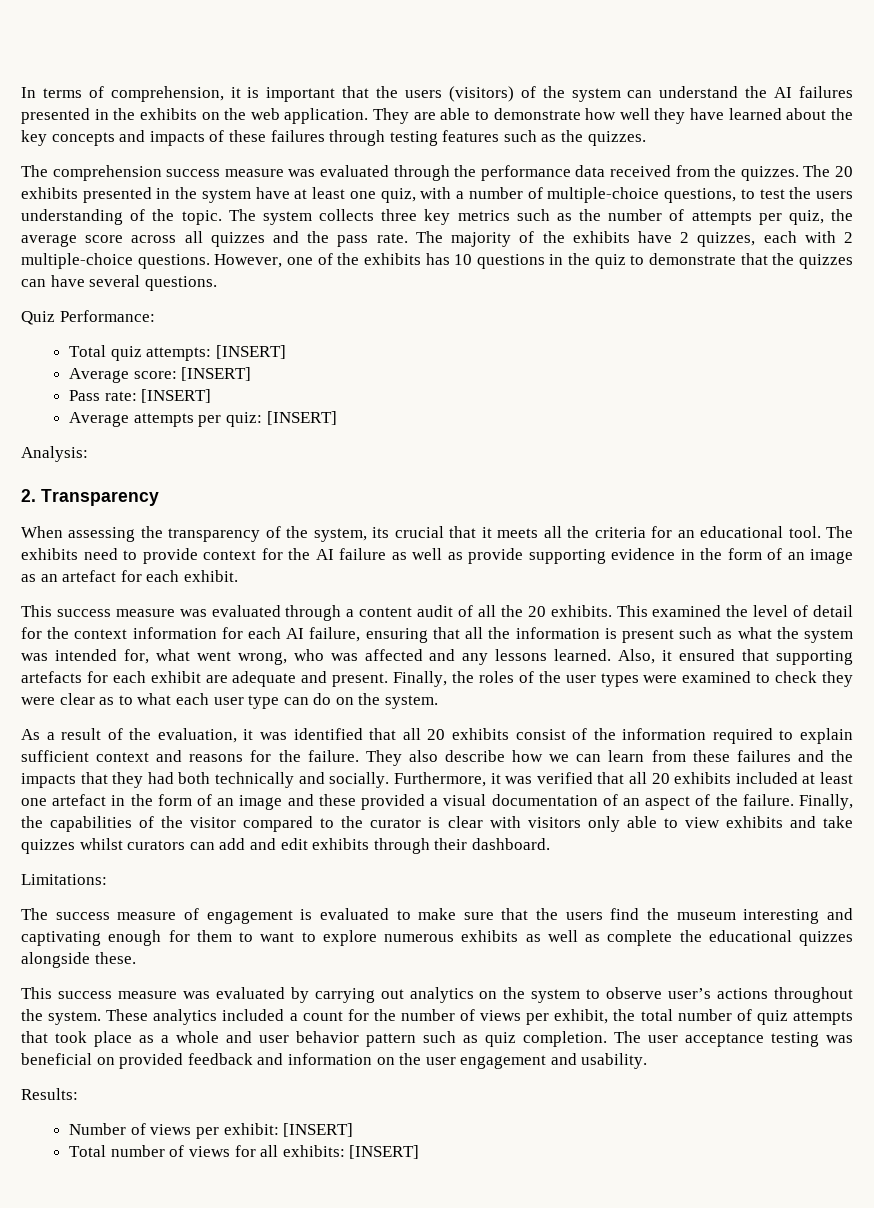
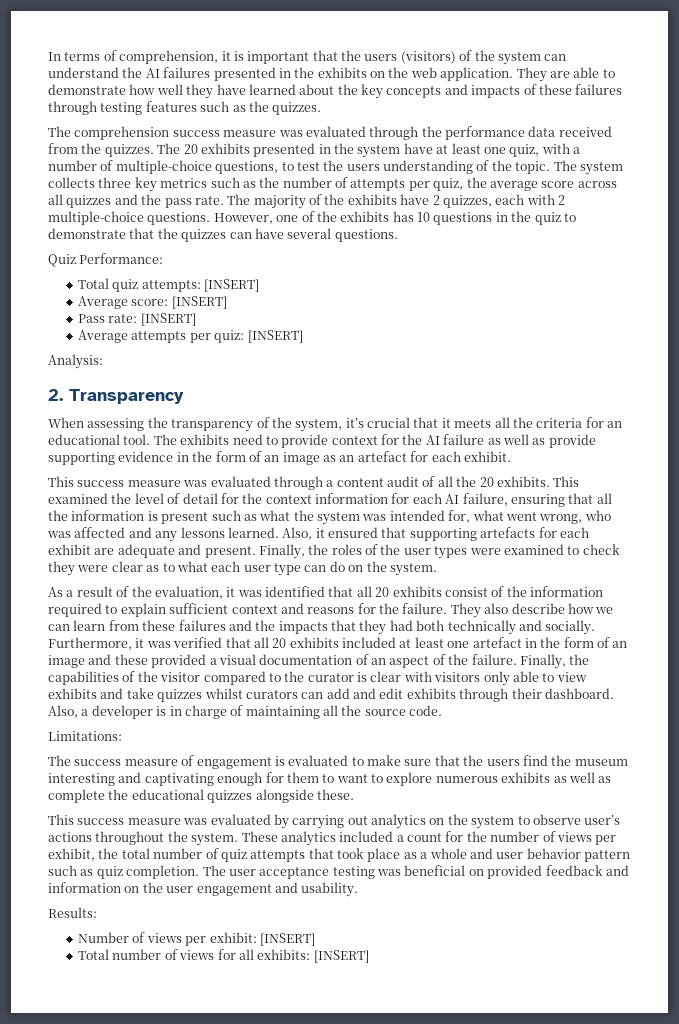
- When assessing the transparency of the system, its crucial that it meets all the criteria for an educational tool.
+ When assessing the transparency of the system, it’s crucial that it meets all the criteria for an educational tool.
+ Also, a developer is in charge of maintaining all the source code.

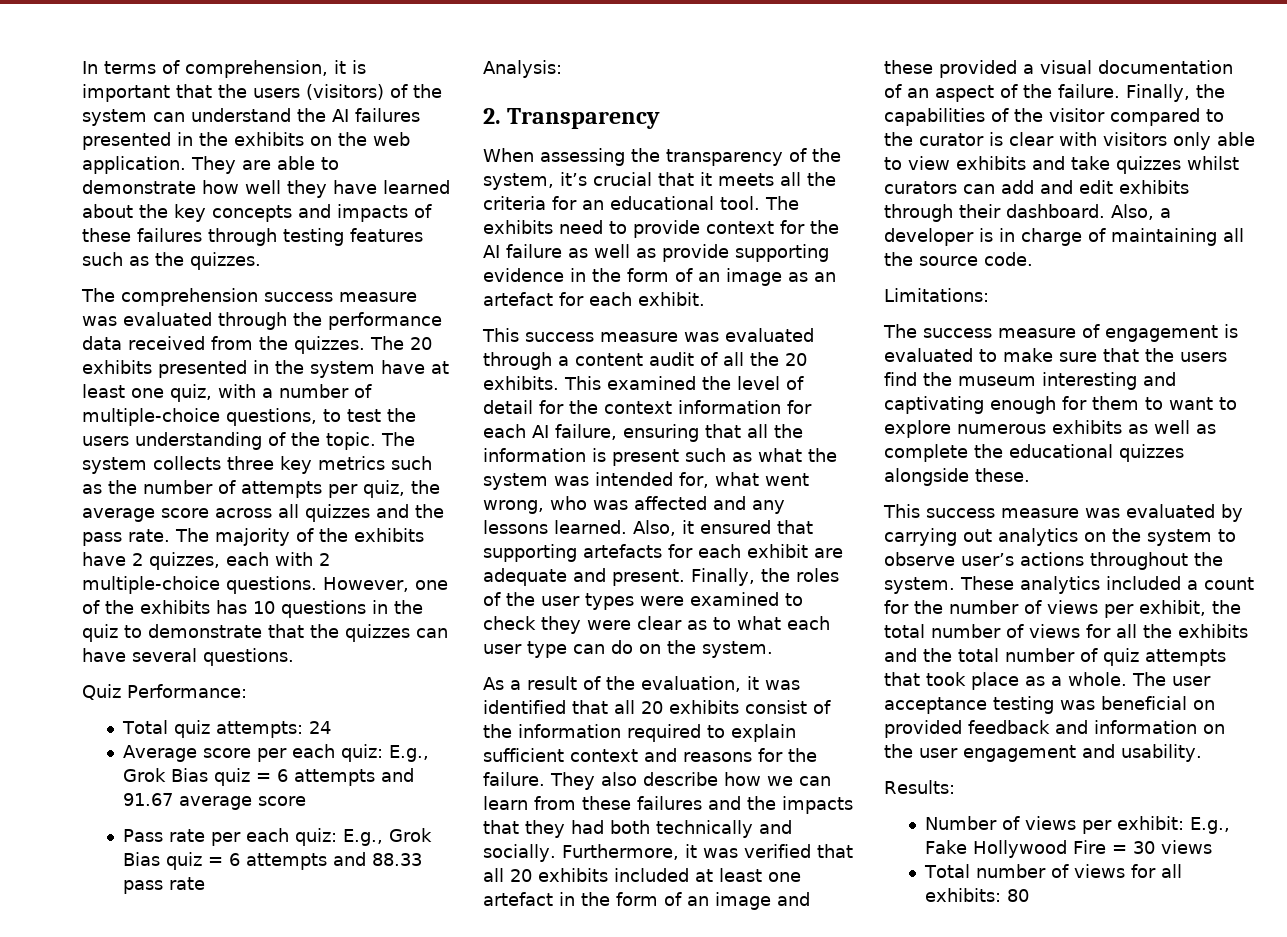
- Total quiz attempts: [INSERT]
- Average score: [INSERT]
- Pass rate: [INSERT]
- Average attempts per quiz: [INSERT]
+ Total quiz attempts: 24
+ Average score per each quiz: E.g., Grok Bias quiz = 6 attempts and 91.67 average score
+ Pass rate per each quiz: E.g., Grok Bias quiz = 6 attempts and 88.33 pass rate
- These analytics included a count for the number of views per exhibit, the total number of quiz attempts that took place as a whole and user behavior pattern such as quiz completion.
+ These analytics included a count for the number of views per exhibit, the total number of views for all the exhibits and the total number of quiz attempts that took place as a whole.
- Number of views per exhibit: [INSERT]
+ Number of views per exhibit: E.g., Fake Hollywood Fire = 30 views
- Total number of views for all exhibits: [INSERT]
+ Total number of views for all exhibits: 80

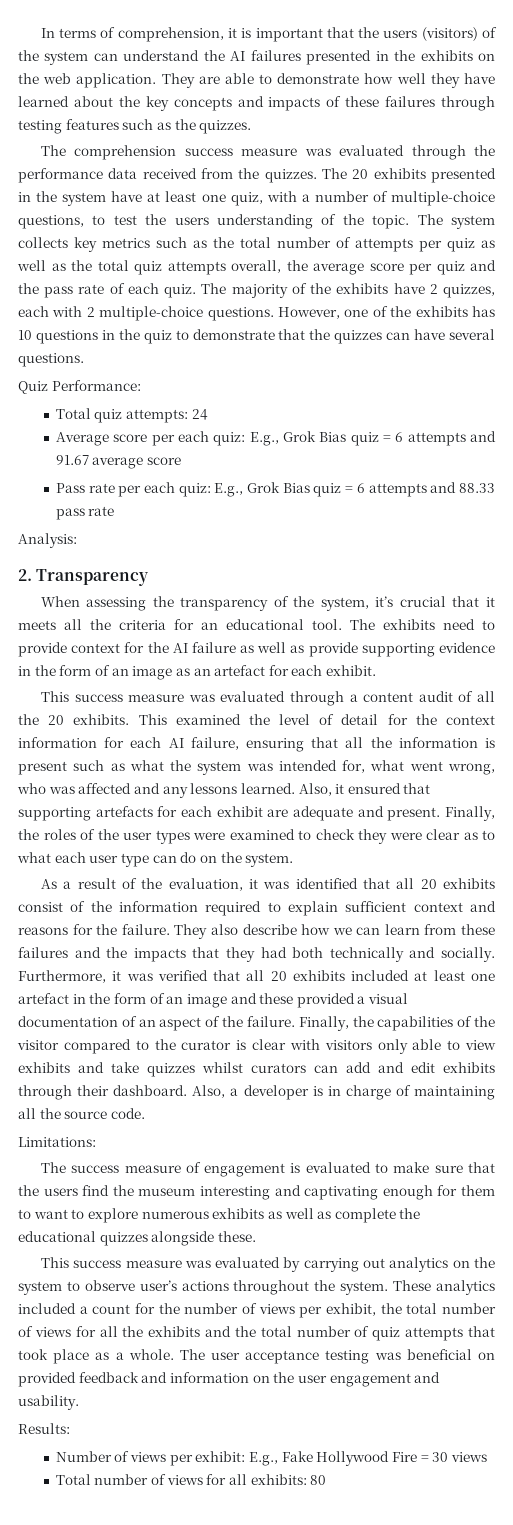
- The system collects three key metrics such as the number of attempts per quiz, the average score across all quizzes and the pass rate.
+ The system collects key metrics such as the total number of attempts per quiz as well as the total quiz attempts overall, the average score per quiz and the pass rate of each quiz.

